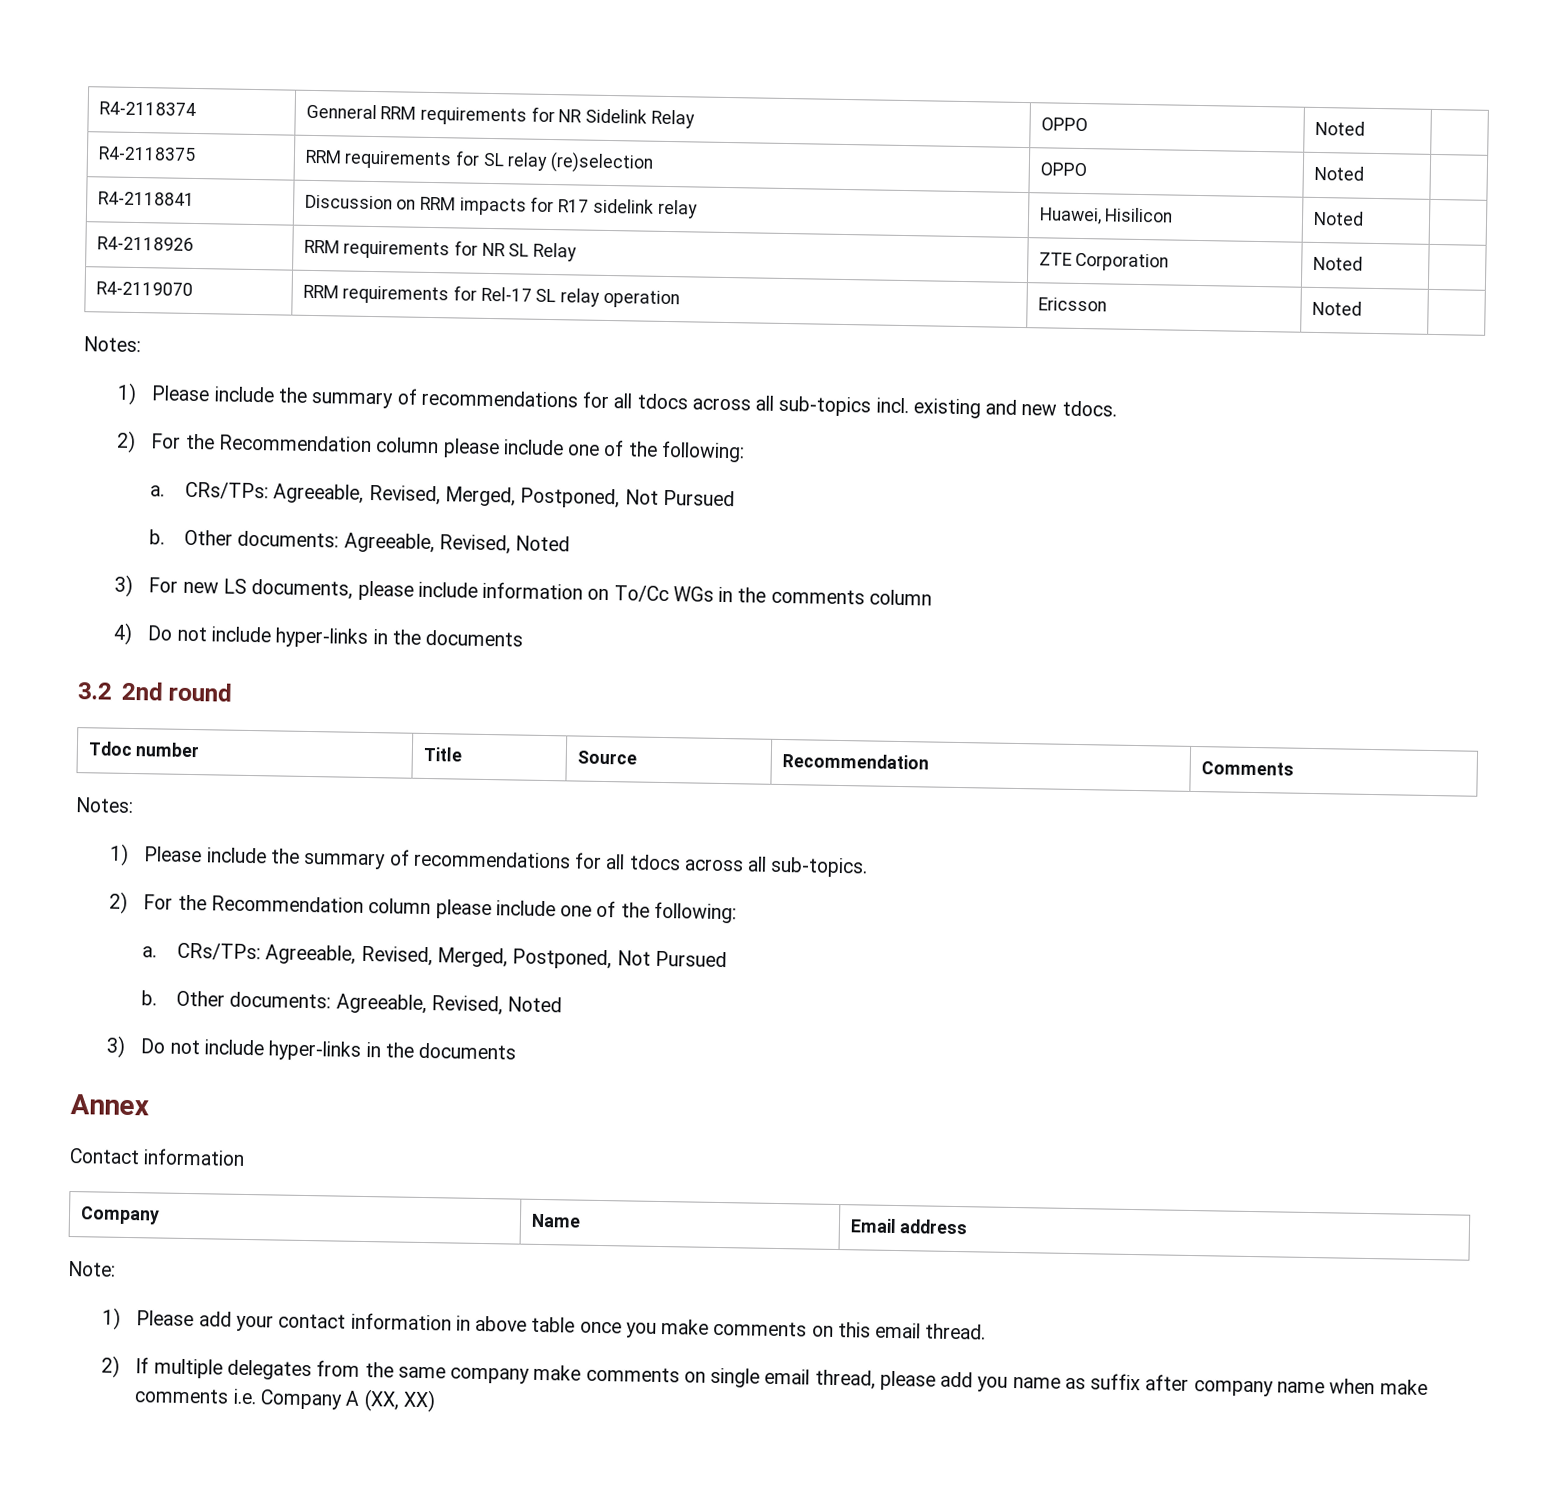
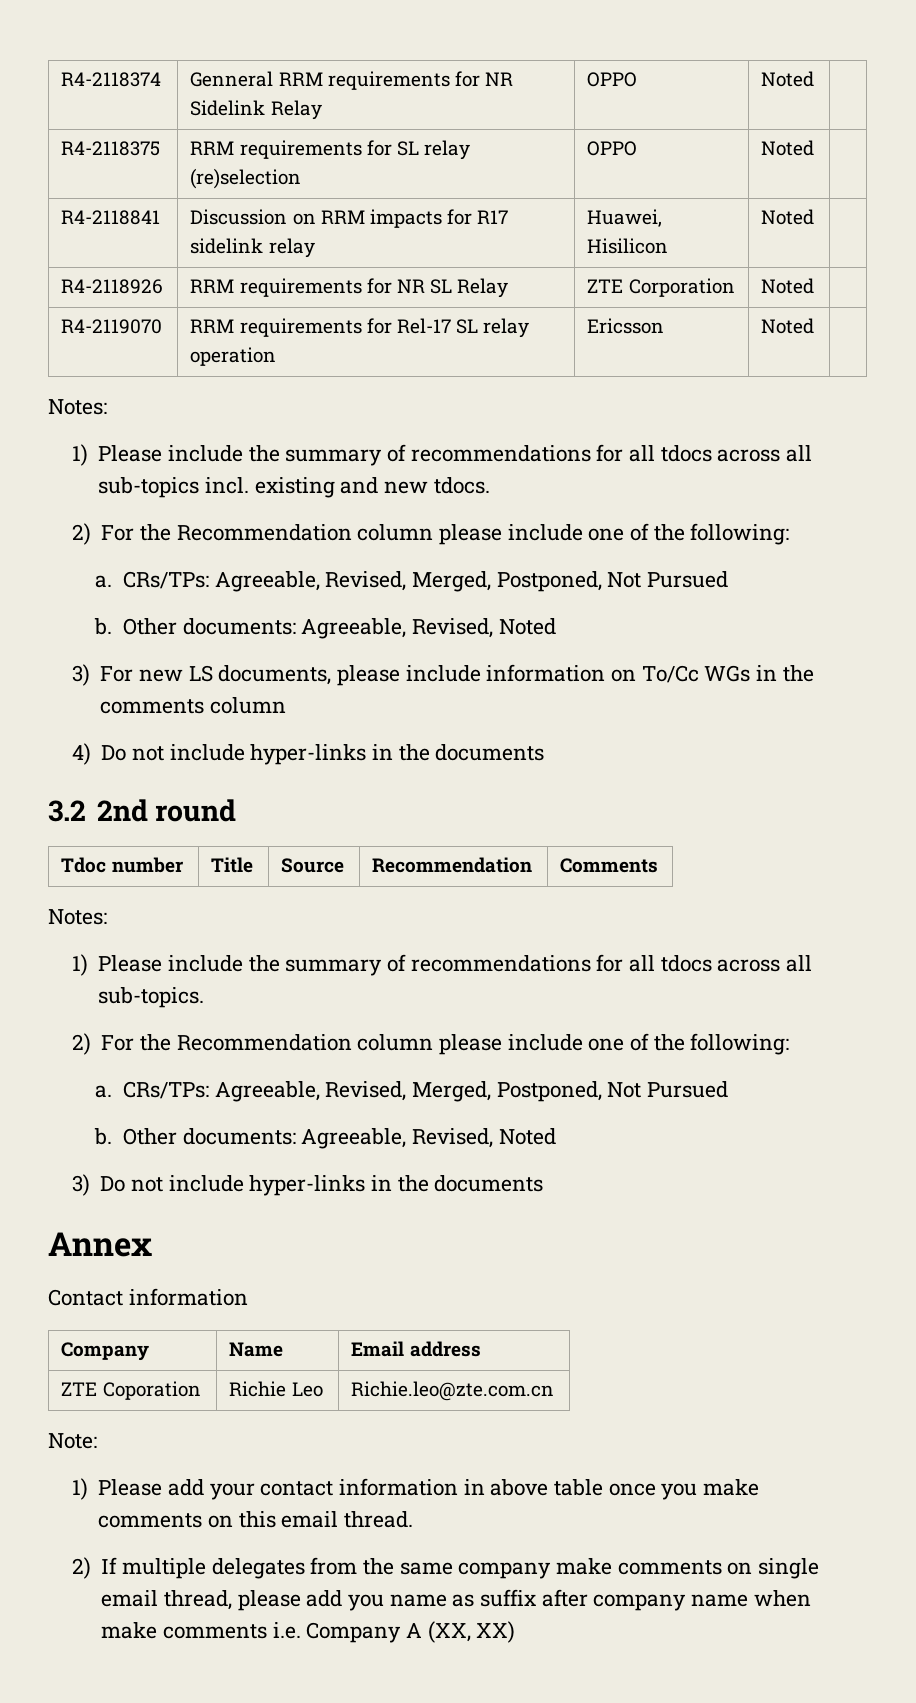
+ ZTE Coporation | Richie Leo | Richie.leo@zte.com.cn

